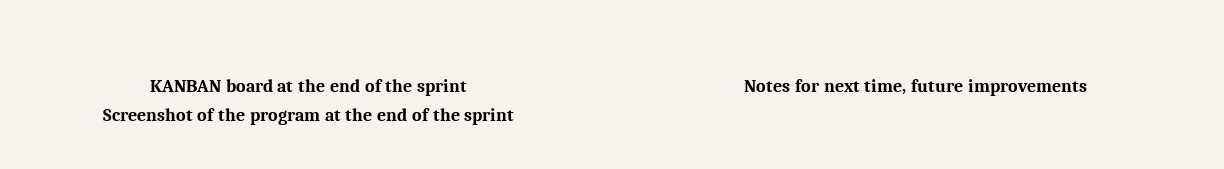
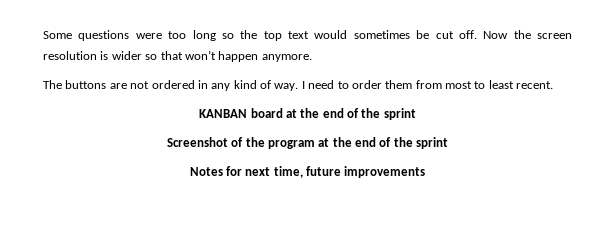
+ Some questions were too long so the top text would sometimes be cut off. Now the screen resolution is wider so that won’t happen anymore.
+ The buttons are not ordered in any kind of way. I need to order them from most to least recent.

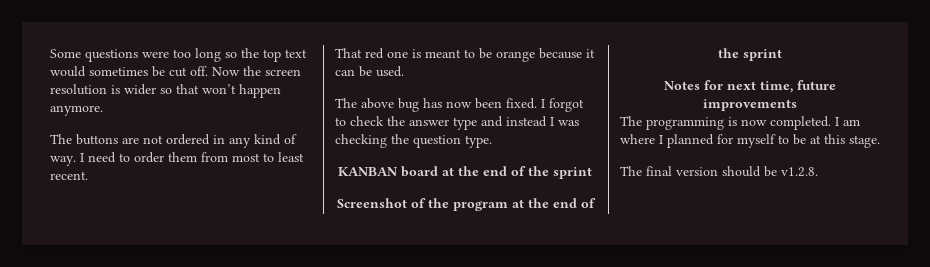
+ That red one is meant to be orange because it can be used.
+ The above bug has now been fixed. I forgot to check the answer type and instead I was checking the question type.
+ The programming is now completed. I am where I planned for myself to be at this stage.
+ The final version should be v1.2.8.

